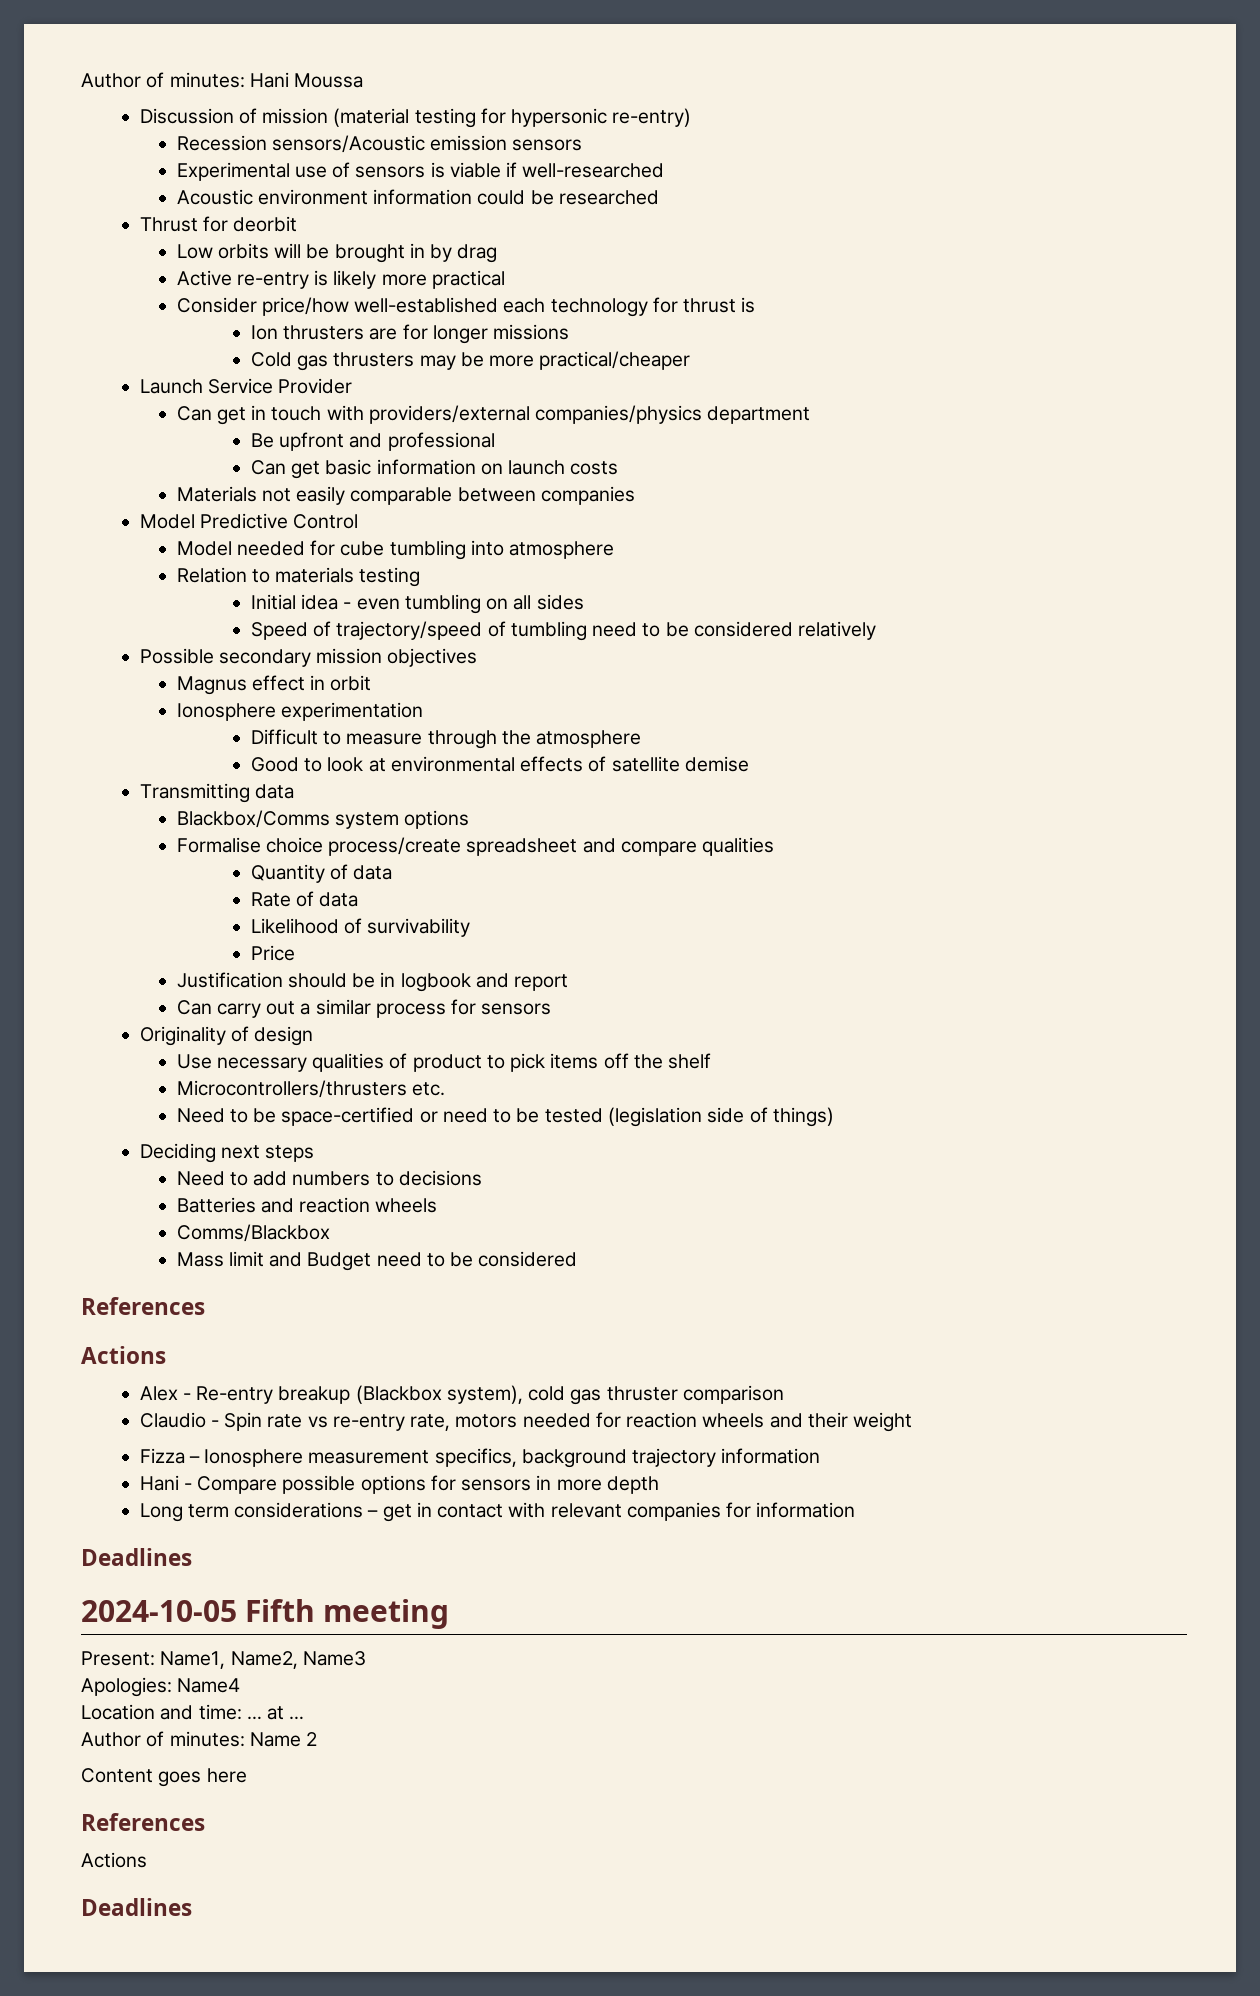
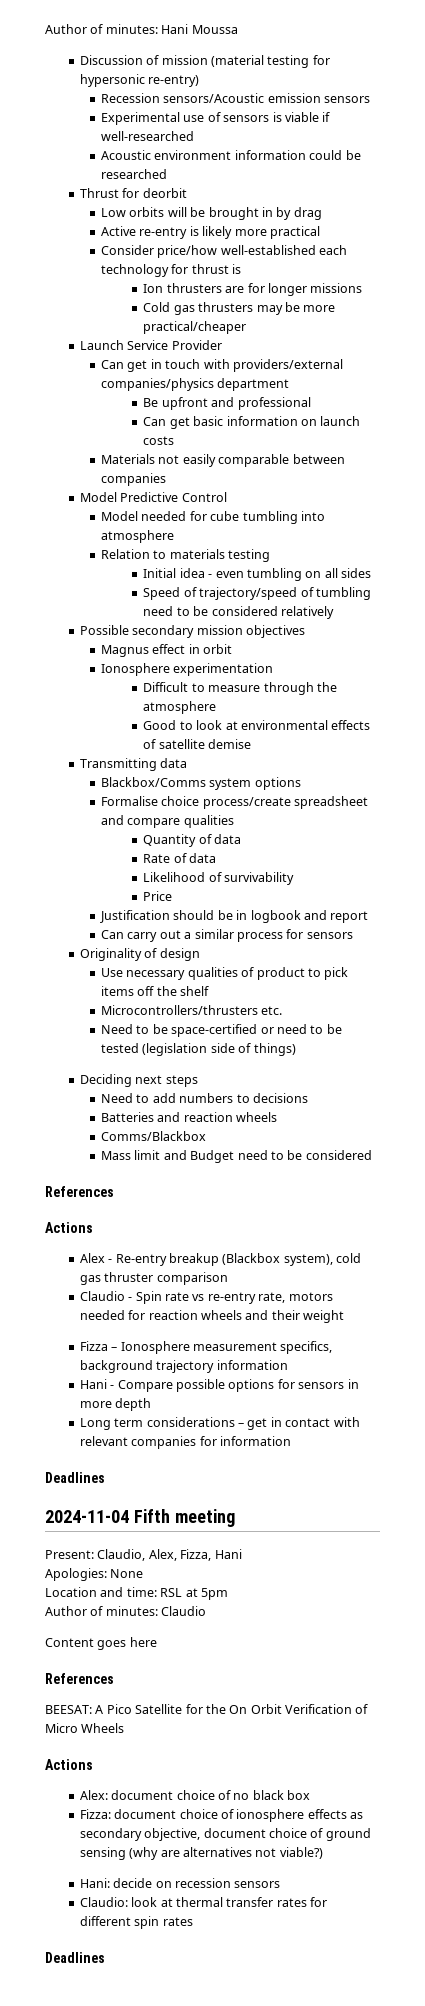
- 2024-10-05 Fifth meeting
+ 2024-11-04 Fifth meeting
- Present: Name1, Name2, Name3
- Apologies: Name4
+ Present: Claudio, Alex, Fizza, Hani
+ Apologies: None
- Location and time: … at …
- Author of minutes: Name 2
+ Location and time: RSL at 5pm
+ Author of minutes: Claudio
  Content goes here
  References
+ BEESAT: A Pico Satellite for the On Orbit Verification of Micro Wheels
  Actions
+ Alex: document choice of no black box
+ Fizza: document choice of ionosphere effects as secondary objective, document choice of ground sensing (why are alternatives not viable?)
+ Hani: decide on recession sensors
+ Claudio: look at thermal transfer rates for different spin rates

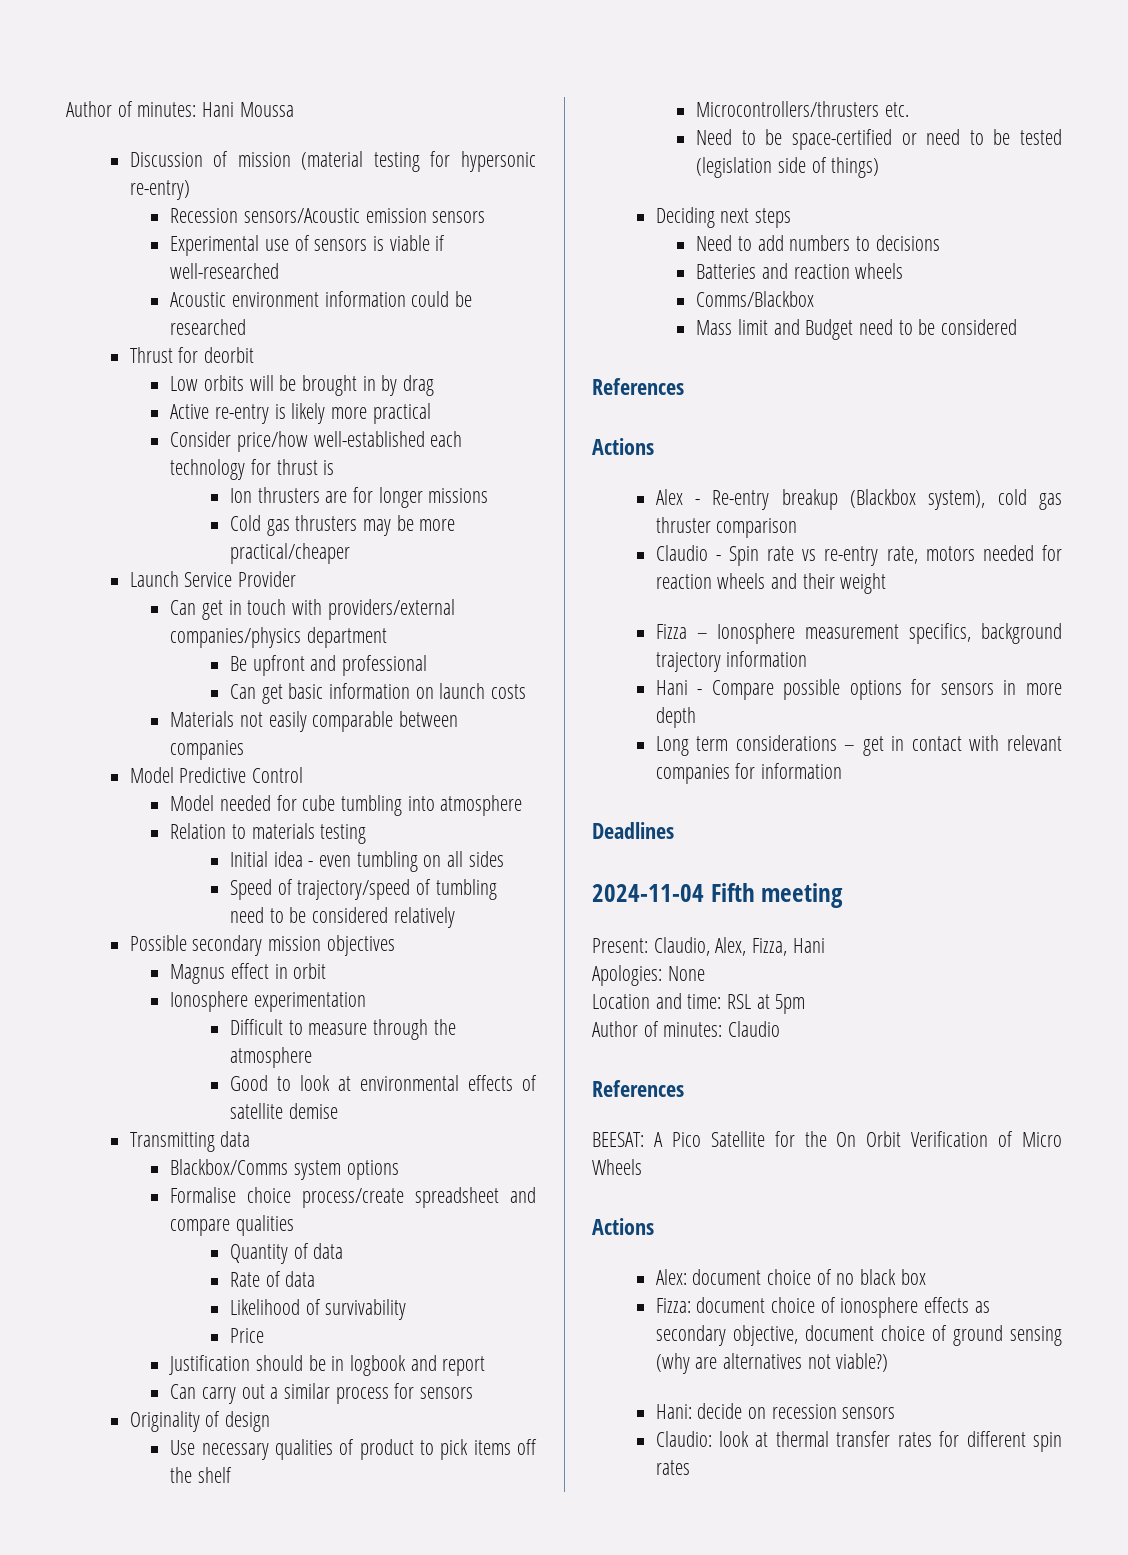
- Content goes here
  Claudio: look at thermal transfer rates for different spin rates
- Deadlines

